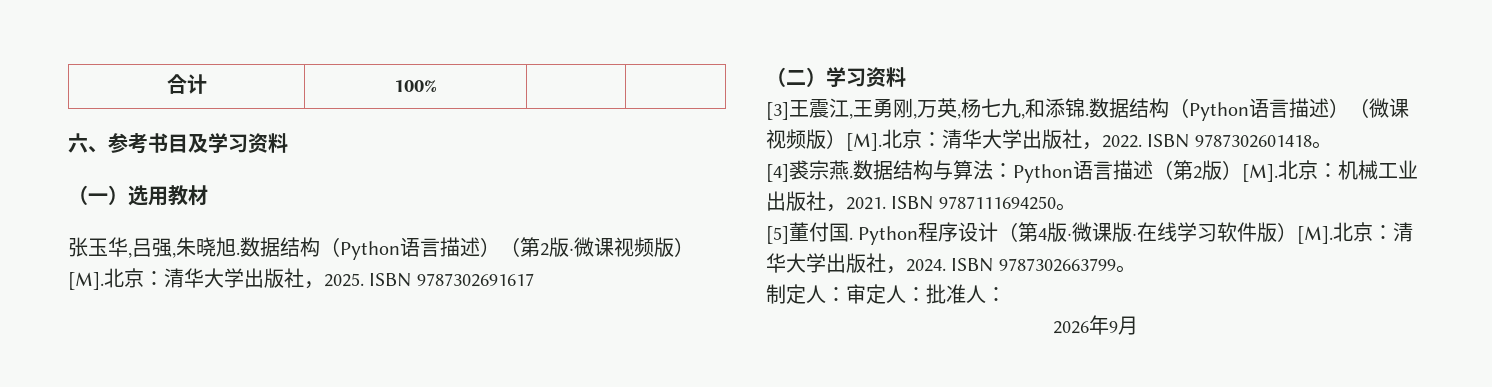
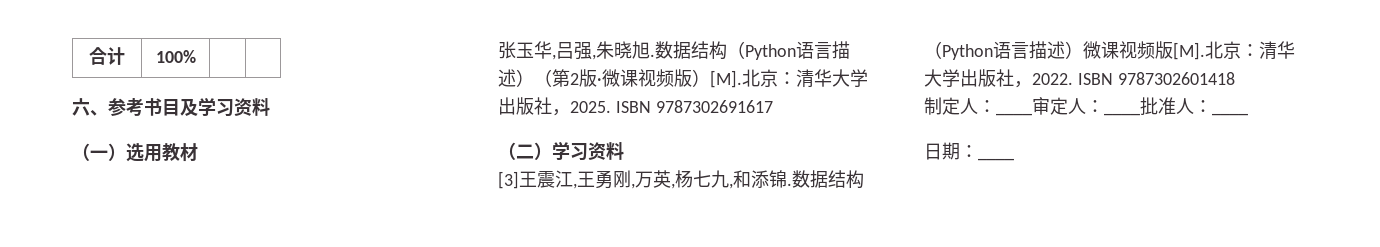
- 数据结构（Python语言描述）（微课视频版）[M].北京：清华大学出版社，2022.
+ 数据结构（Python语言描述）微课视频版[M].北京：清华大学出版社，2022.
- ISBN 9787302601418。
- [4]裘宗燕.数据结构与算法：Python语言描述（第2版）[M].北京：机械工业出版社，2021. ISBN 9787111694250。
- [5]董付国. Python程序设计（第4版·微课版·在线学习软件版）[M].北京：清华大学出版社，2024. ISBN 9787302663799。
+ ISBN 9787302601418
- 制定人：审定人：批准人：
- 2026年9月
+ 制定人：____审定人：____批准人：____
+ 日期：____

